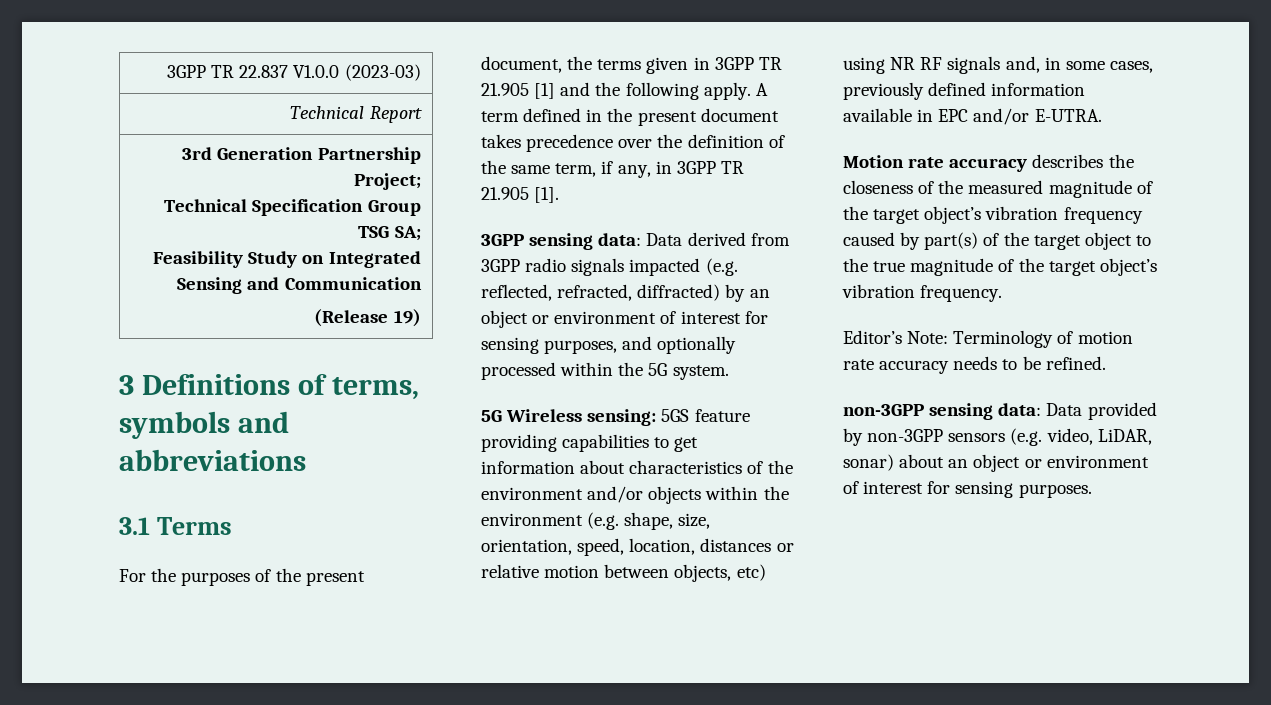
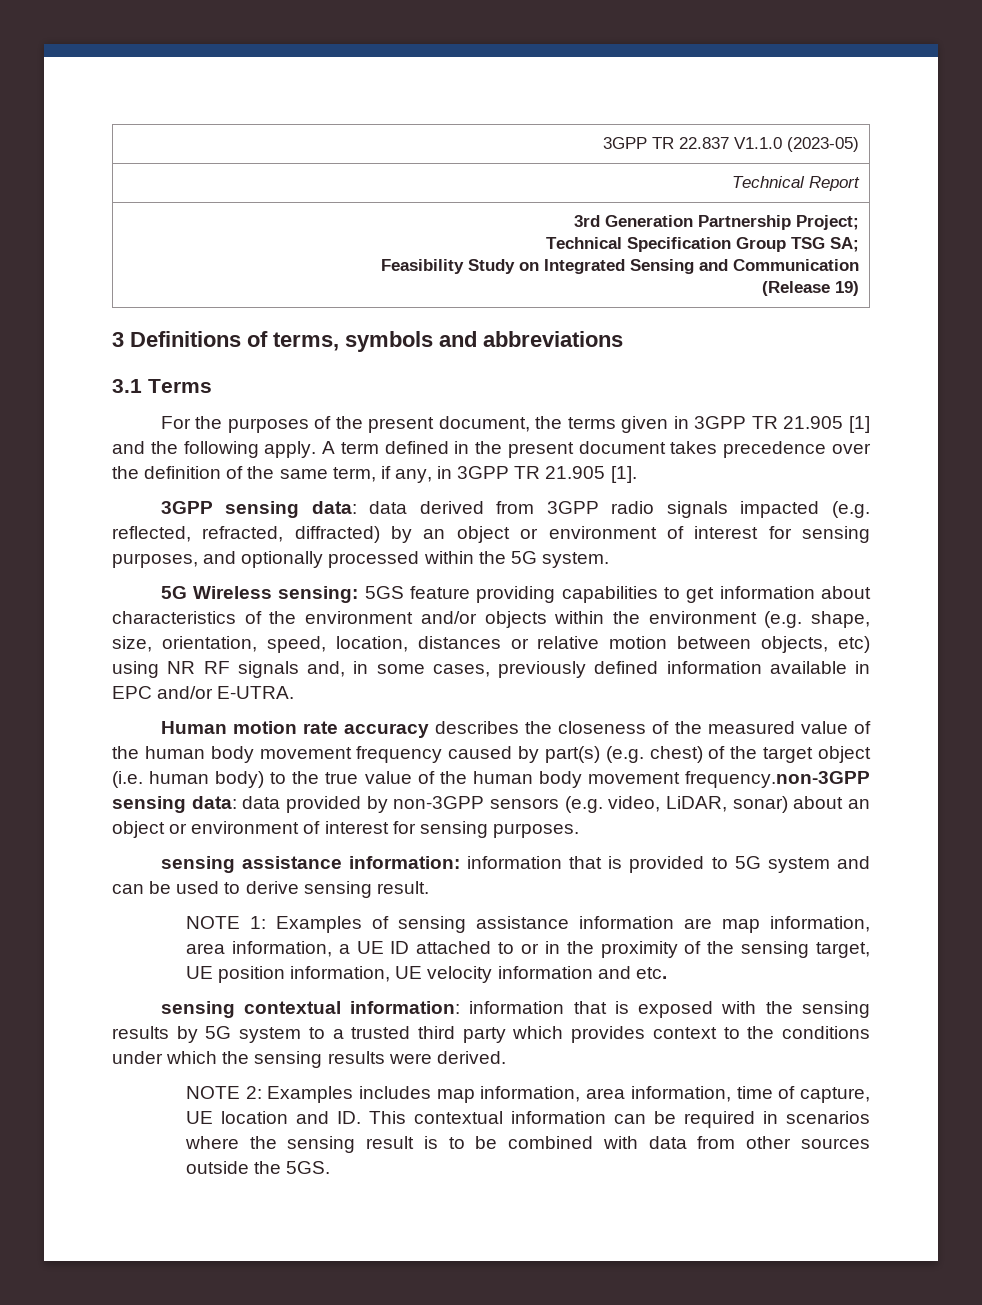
- 3GPP TR 22.837 V1.0.0 (2023-03)
+ 3GPP TR 22.837 V1.1.0 (2023-05)
- 3GPP sensing data: Data derived from 3GPP radio signals impacted (e.g. reflected, refracted, diffracted) by an object or environment of interest for sensing purposes, and optionally processed within the 5G system.
+ 3GPP sensing data: data derived from 3GPP radio signals impacted (e.g. reflected, refracted, diffracted) by an object or environment of interest for sensing purposes, and optionally processed within the 5G system.
- Motion rate accuracy describes the closeness of the measured magnitude of the target object’s vibration frequency caused by part(s) of the target object to the true magnitude of the target object’s vibration frequency.
- Editor’s Note: Terminology of motion rate accuracy needs to be refined.
- non-3GPP sensing data: Data provided by non-3GPP sensors (e.g. video, LiDAR, sonar) about an object or environment of interest for sensing purposes.
+ Human motion rate accuracy describes the closeness of the measured value of the human body movement frequency caused by part(s) (e.g. chest) of the target object (i.e. human body) to the true value of the human body movement frequency.non-3GPP sensing data: data provided by non-3GPP sensors (e.g. video, LiDAR, sonar) about an object or environment of interest for sensing purposes.
+ sensing assistance information: information that is provided to 5G system and can be used to derive sensing result.
+ NOTE 1: Examples of sensing assistance information are map information, area information, a UE ID attached to or in the proximity of the sensing target, UE position information, UE velocity information and etc.
+ sensing contextual information: information that is exposed with the sensing results by 5G system to a trusted third party which provides context to the conditions under which the sensing results were derived.
+ NOTE 2: Examples includes map information, area information, time of capture, UE location and ID. This contextual information can be required in scenarios where the sensing result is to be combined with data from other sources outside the 5GS.

